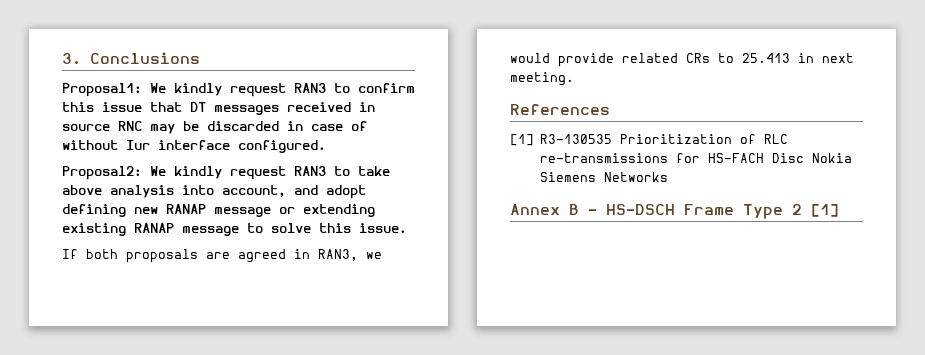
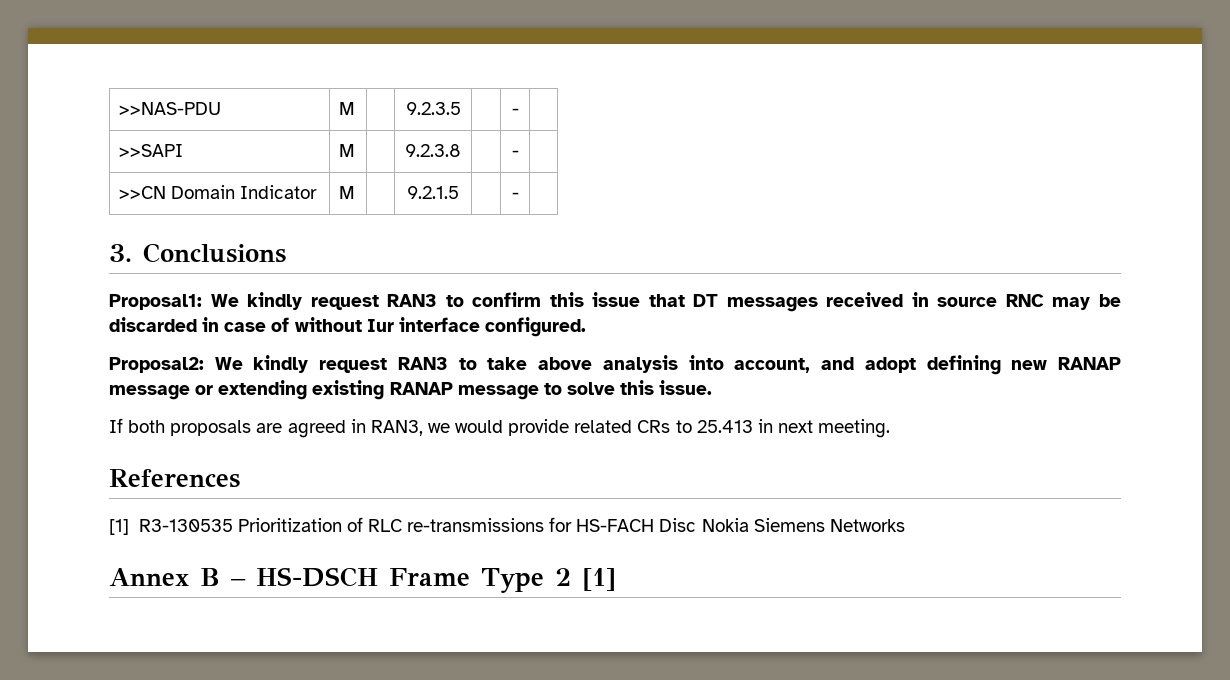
+ >>NAS-PDU | M | | 9.2.3.5 | | - |
+ >>SAPI | M | | 9.2.3.8 | | - |
+ >>CN Domain Indicator | M | | 9.2.1.5 | | - |

